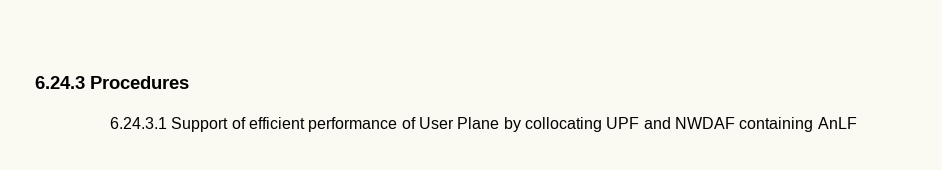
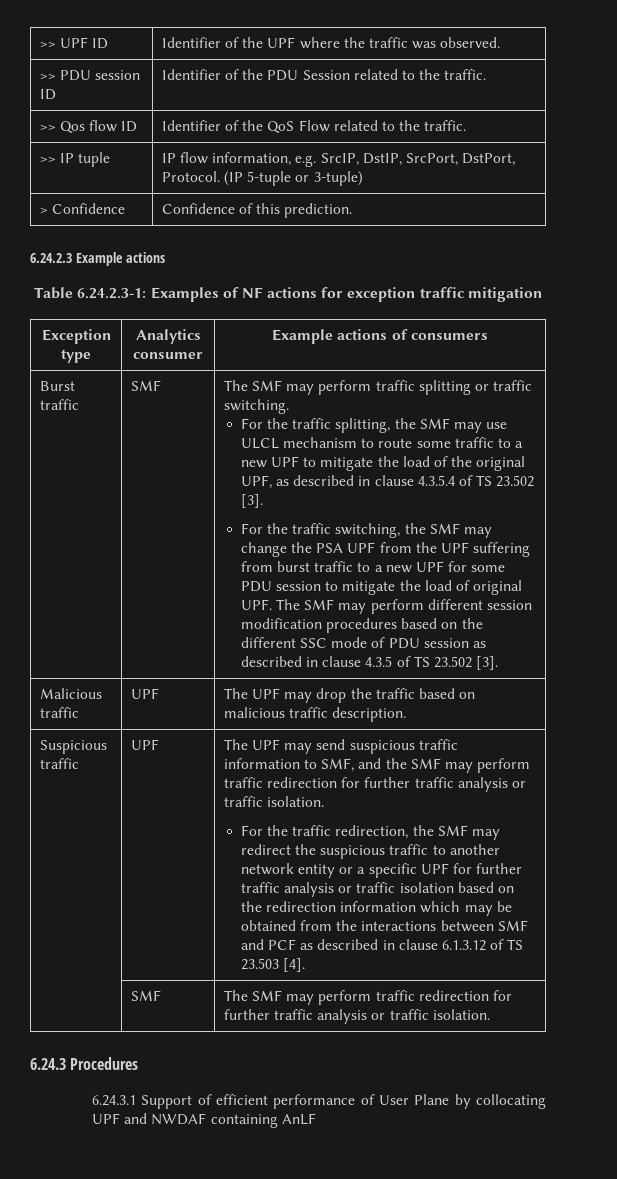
+ >> UPF ID | Identifier of the UPF where the traffic was observed.
+ >> PDU session ID | Identifier of the PDU Session related to the traffic.
+ >> Qos flow ID | Identifier of the QoS Flow related to the traffic.
+ >> IP tuple | IP flow information, e.g. SrcIP, DstIP, SrcPort, DstPort, Protocol. (IP 5-tuple or 3-tuple)
+ > Confidence | Confidence of this prediction.
+ 6.24.2.3 Example actions
+ Table 6.24.2.3-1: Examples of NF actions for exception traffic mitigation
+ Exception type | Analytics consumer | Example actions of consumers
+ Burst traffic | SMF | The SMF may perform traffic splitting or traffic switching.
+ For the traffic splitting, the SMF may use ULCL mechanism to route some traffic to a new UPF to mitigate the load of the original UPF, as described in clause 4.3.5.4 of TS 23.502 [3].
+ For the traffic switching, the SMF may change the PSA UPF from the UPF suffering from burst traffic to a new UPF for some PDU session to mitigate the load of original UPF. The SMF may perform different session modification procedures based on the different SSC mode of PDU session as described in clause 4.3.5 of TS 23.502 [3].
+ Malicious traffic | UPF | The UPF may drop the traffic based on malicious traffic description.
+ Suspicious traffic | UPF | The UPF may send suspicious traffic information to SMF, and the SMF may perform traffic redirection for further traffic analysis or traffic isolation.
+ For the traffic redirection, the SMF may redirect the suspicious traffic to another network entity or a specific UPF for further traffic analysis or traffic isolation based on the redirection information which may be obtained from the interactions between SMF and PCF as described in clause 6.1.3.12 of TS 23.503 [4].
+ | SMF | The SMF may perform traffic redirection for further traffic analysis or traffic isolation.

